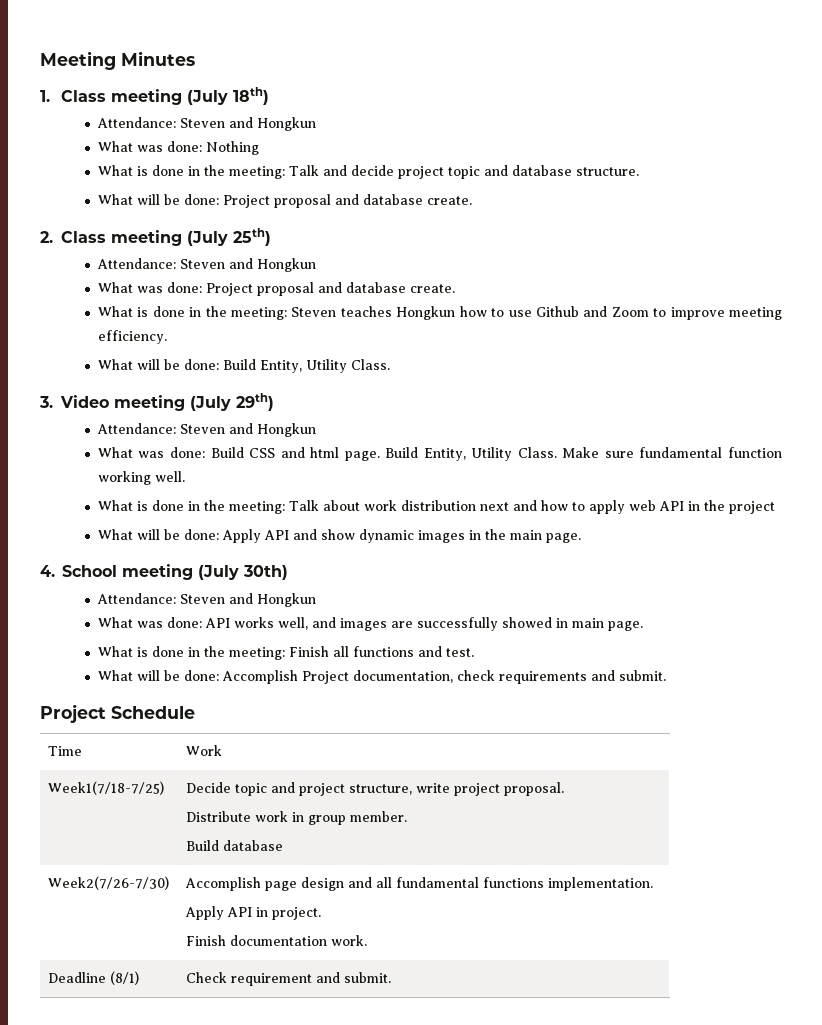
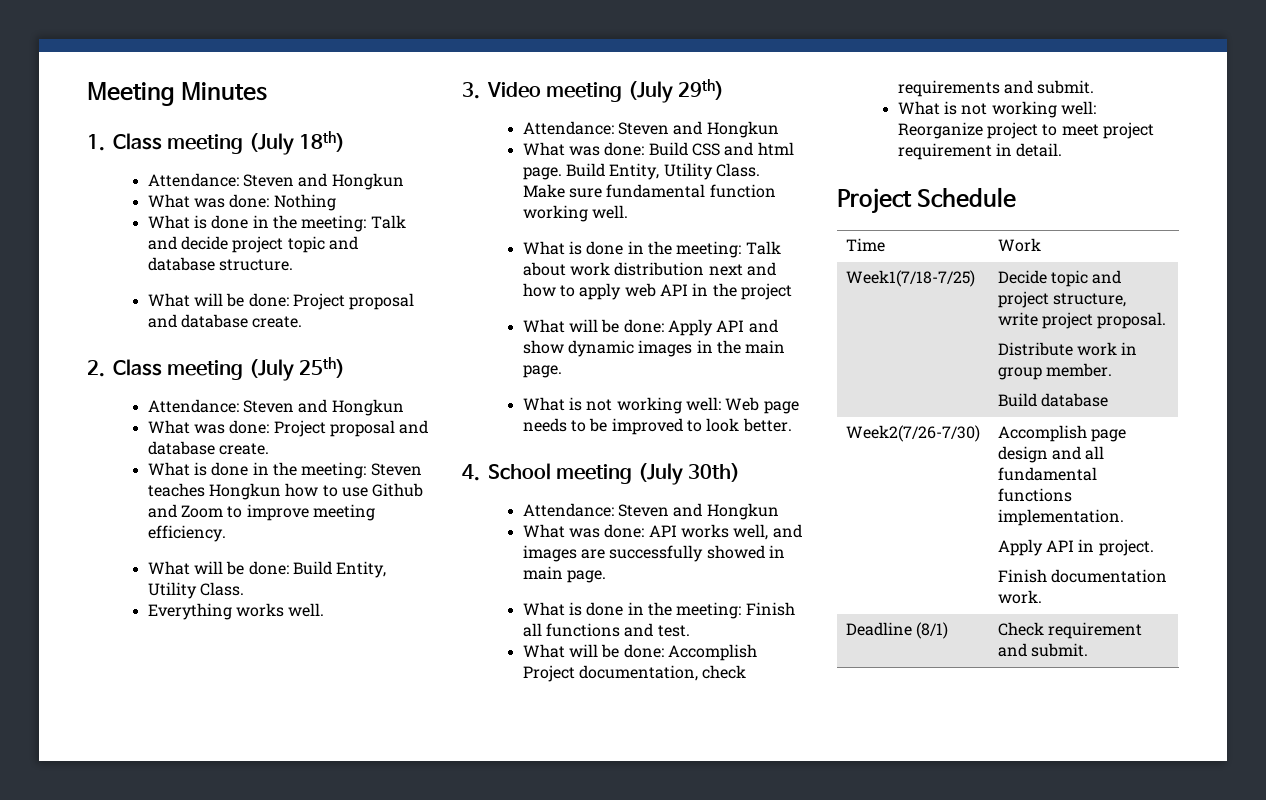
+ Everything works well.
+ What is not working well: Web page needs to be improved to look better.
+ What is not working well: Reorganize project to meet project requirement in detail.

